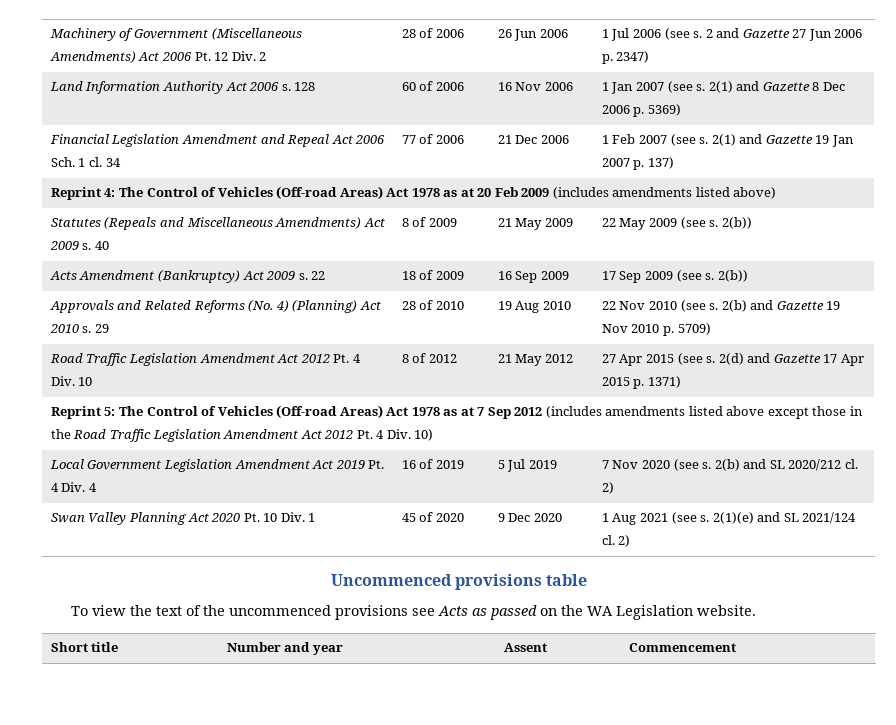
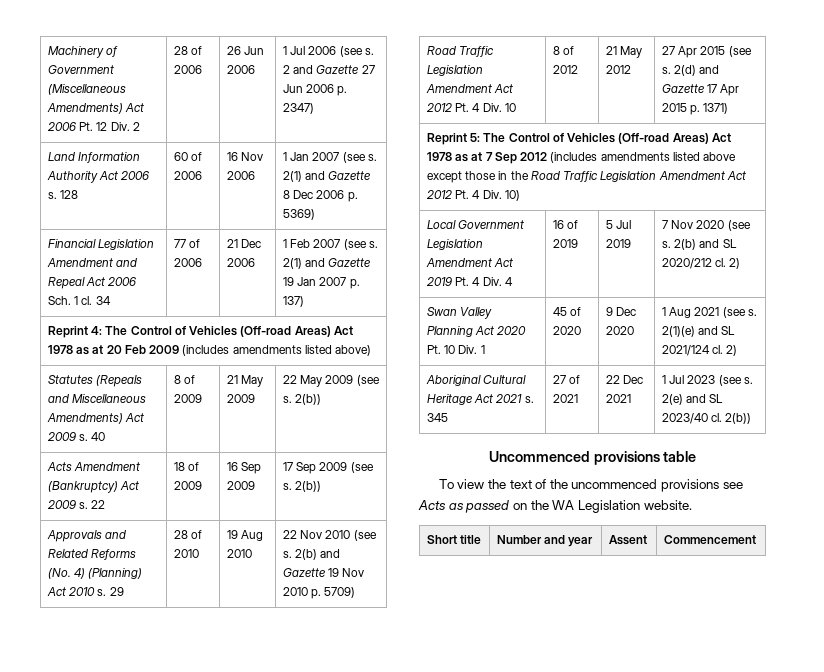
+ Aboriginal Cultural Heritage Act 2021 s. 345 | 27 of 2021 | 22 Dec 2021 | 1 Jul 2023 (see s. 2(e) and SL 2023/40 cl. 2(b))

